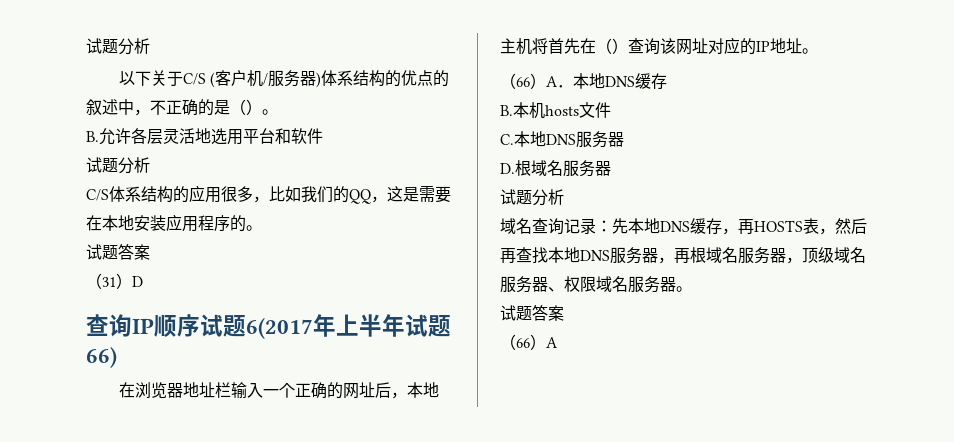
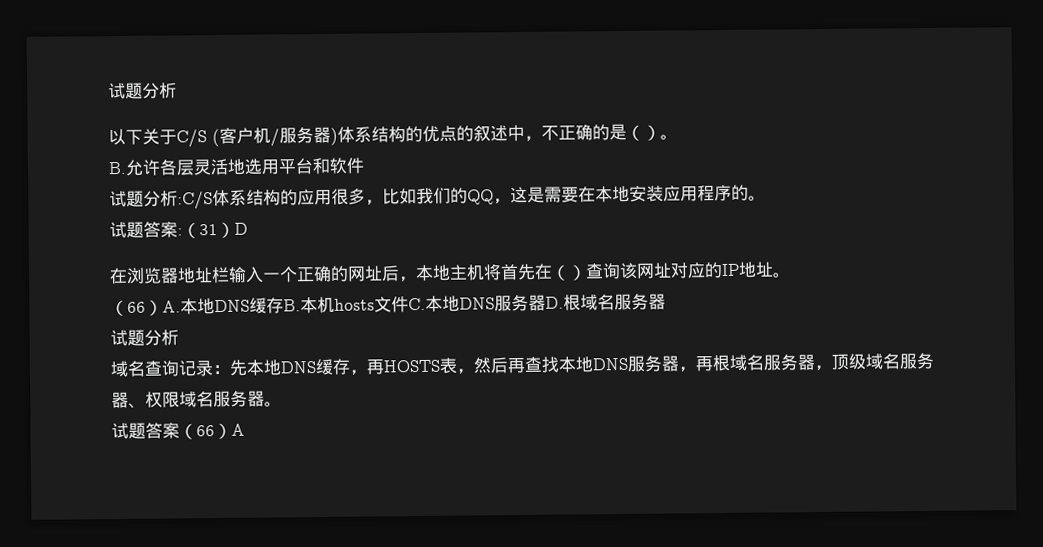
  B.允许各层灵活地选用平台和软件
- 试题分析
- C/S体系结构的应用很多，比如我们的QQ，这是需要在本地安装应用程序的。
- 试题答案
- （31）D
+ 试题分析:C/S体系结构的应用很多，比如我们的QQ，这是需要在本地安装应用程序的。
+ 试题答案:（31）D
- 查询IP顺序试题6(2017年上半年试题66)
- （66）A．本地DNS缓存
- B.本机hosts文件
- C.本地DNS服务器
- D.根域名服务器
+ （66）A.本地DNS缓存B.本机hosts文件C.本地DNS服务器D.根域名服务器
  域名查询记录：先本地DNS缓存，再HOSTS表，然后再查找本地DNS服务器，再根域名服务器，顶级域名服务器、权限域名服务器。
- 试题答案
- （66）A
+ 试题答案（66）A

